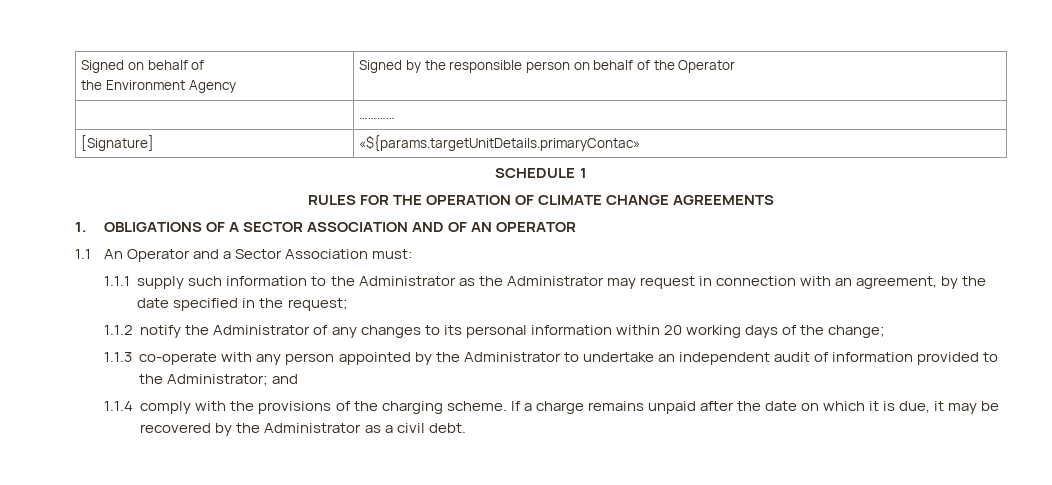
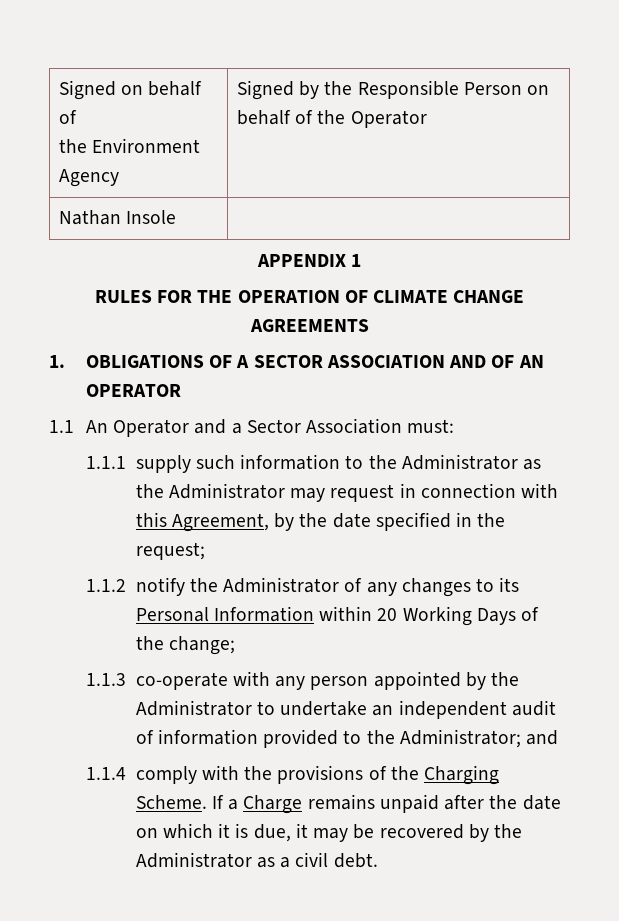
  Signed on behalf of
- the Environment Agency | Signed by the responsible person on behalf of the Operator
+ the Environment Agency | Signed by the Responsible Person on behalf of the Operator
- | …………
- [Signature] | «${params.targetUnitDetails.primaryContac»
- SCHEDULE 1
+ Nathan Insole |
+ APPENDIX 1
- 1.1.1 supply such information to the Administrator as the Administrator may request in connection with an agreement, by the date specified in the request;
+ 1.1.1 supply such information to the Administrator as the Administrator may request in connection with this Agreement, by the date specified in the request;
- 1.1.2 notify the Administrator of any changes to its personal information within 20 working days of the change;
+ 1.1.2 notify the Administrator of any changes to its Personal Information within 20 Working Days of the change;
- 1.1.4 comply with the provisions of the charging scheme.
+ 1.1.4 comply with the provisions of the Charging Scheme.
- If a charge remains unpaid after the date on which it is due, it may be recovered by the Administrator as a civil debt.
+ If a Charge remains unpaid after the date on which it is due, it may be recovered by the Administrator as a civil debt.

